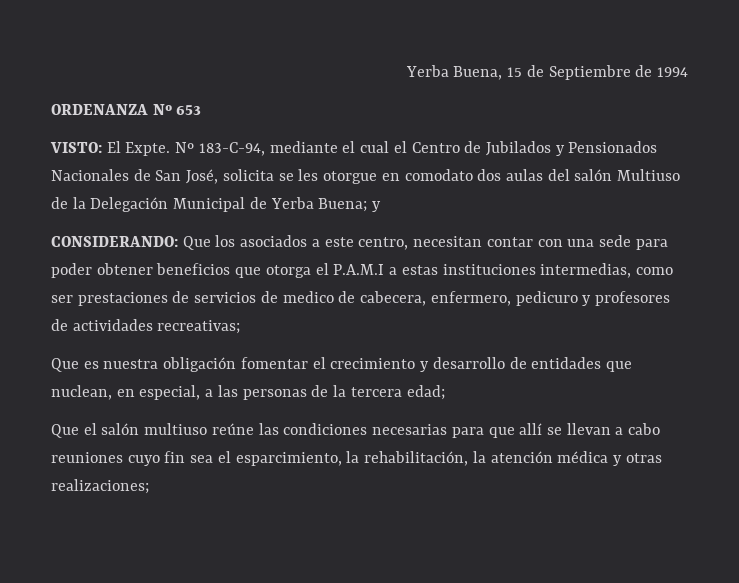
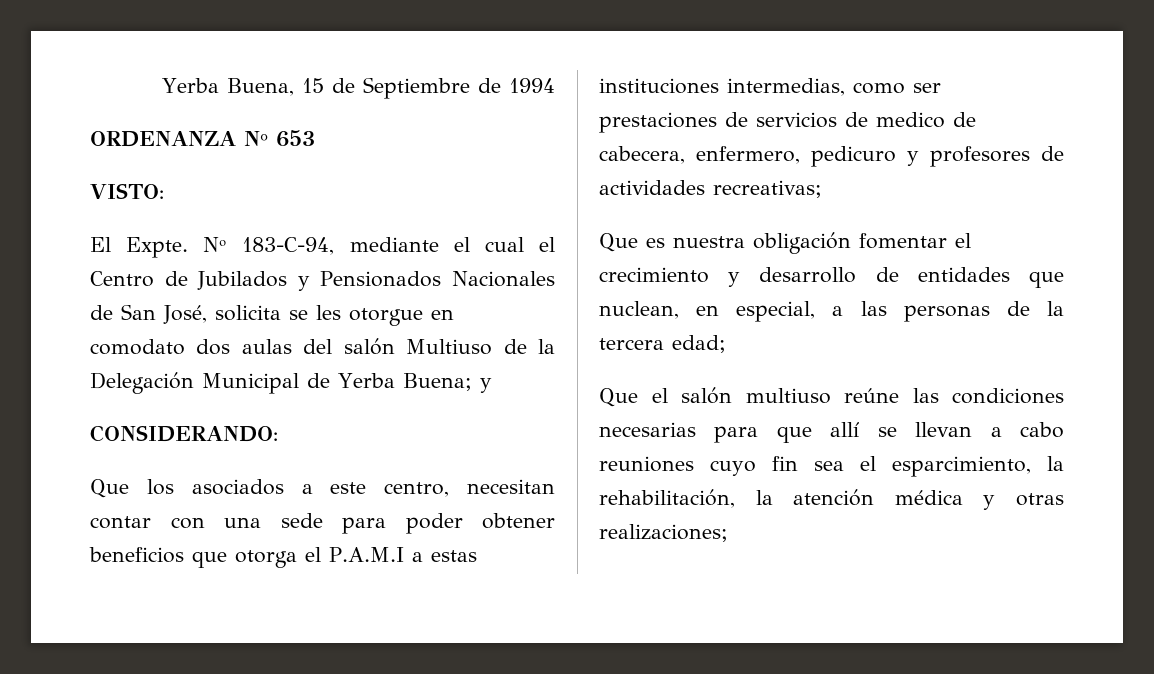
- VISTO: El Expte.
+ VISTO:
+ El Expte.
- CONSIDERANDO: Que los asociados a este centro, necesitan contar con una sede para poder obtener beneficios que otorga el P.A.M.I a estas instituciones intermedias, como ser prestaciones de servicios de medico de cabecera, enfermero, pedicuro y profesores de actividades recreativas;
+ CONSIDERANDO:
+ Que los asociados a este centro, necesitan contar con una sede para poder obtener beneficios que otorga el P.A.M.I a estas instituciones intermedias, como ser prestaciones de servicios de medico de cabecera, enfermero, pedicuro y profesores de actividades recreativas;

